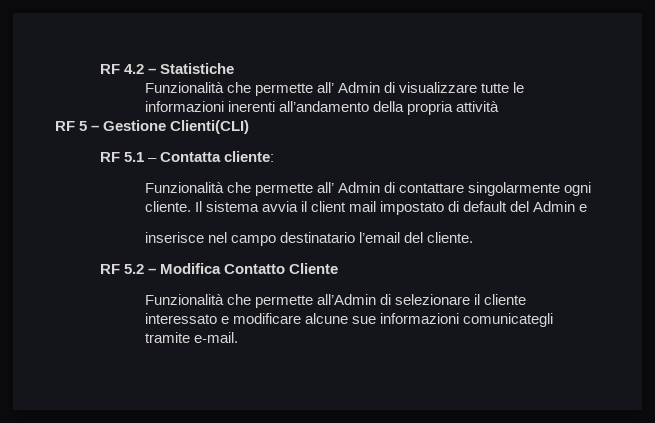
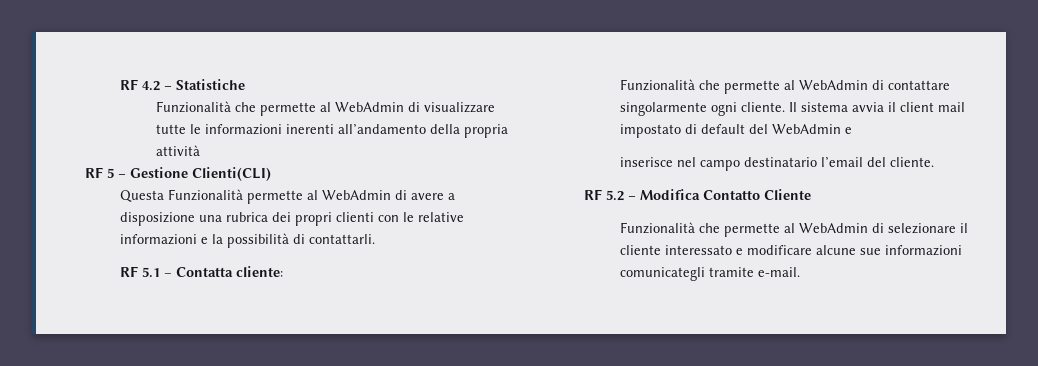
- Funzionalità che permette all’ Admin di visualizzare tutte le informazioni inerenti all’andamento della propria attività
+ Funzionalità che permette al WebAdmin di visualizzare tutte le informazioni inerenti all’andamento della propria attività
+ Questa Funzionalità permette al WebAdmin di avere a disposizione una rubrica dei propri clienti con le relative informazioni e la possibilità di contattarli.
- Funzionalità che permette all’ Admin di contattare singolarmente ogni cliente.
+ Funzionalità che permette al WebAdmin di contattare singolarmente ogni cliente.
- Il sistema avvia il client mail impostato di default del Admin e
+ Il sistema avvia il client mail impostato di default del WebAdmin e
- Funzionalità che permette all’Admin di selezionare il cliente interessato e modificare alcune sue informazioni comunicategli tramite e-mail.
+ Funzionalità che permette al WebAdmin di selezionare il cliente interessato e modificare alcune sue informazioni comunicategli tramite e-mail.

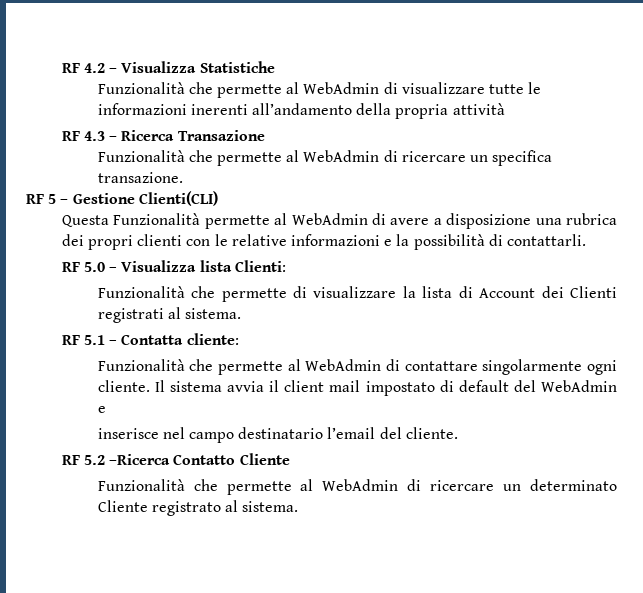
- RF 4.2 – Statistiche
+ RF 4.2 – Visualizza Statistiche
+ RF 4.3 – Ricerca Transazione
+ Funzionalità che permette al WebAdmin di ricercare un specifica transazione.
+ RF 5.0 – Visualizza lista Clienti:
+ Funzionalità che permette di visualizzare la lista di Account dei Clienti registrati al sistema.
- RF 5.2 – Modifica Contatto Cliente
+ RF 5.2 –Ricerca Contatto Cliente
- Funzionalità che permette al WebAdmin di selezionare il cliente interessato e modificare alcune sue informazioni comunicategli tramite e-mail.
+ Funzionalità che permette al WebAdmin di ricercare un determinato Cliente registrato al sistema.

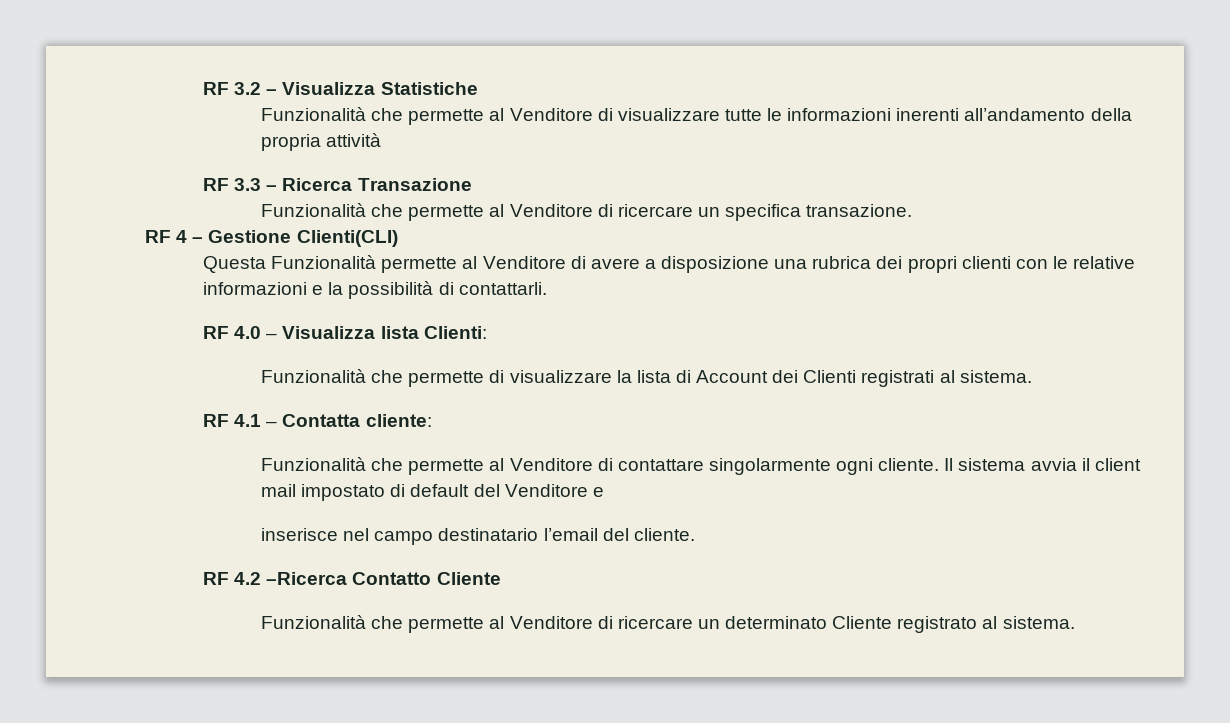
- RF 4.2 – Visualizza Statistiche
+ RF 3.2 – Visualizza Statistiche
- Funzionalità che permette al WebAdmin di visualizzare tutte le informazioni inerenti all’andamento della propria attività
+ Funzionalità che permette al Venditore di visualizzare tutte le informazioni inerenti all’andamento della propria attività
- RF 4.3 – Ricerca Transazione
+ RF 3.3 – Ricerca Transazione
- Funzionalità che permette al WebAdmin di ricercare un specifica transazione.
+ Funzionalità che permette al Venditore di ricercare un specifica transazione.
- RF 5 – Gestione Clienti(CLI)
+ RF 4 – Gestione Clienti(CLI)
- Questa Funzionalità permette al WebAdmin di avere a disposizione una rubrica dei propri clienti con le relative informazioni e la possibilità di contattarli.
+ Questa Funzionalità permette al Venditore di avere a disposizione una rubrica dei propri clienti con le relative informazioni e la possibilità di contattarli.
- RF 5.0 – Visualizza lista Clienti:
+ RF 4.0 – Visualizza lista Clienti:
- RF 5.1 – Contatta cliente:
+ RF 4.1 – Contatta cliente:
- Funzionalità che permette al WebAdmin di contattare singolarmente ogni cliente.
+ Funzionalità che permette al Venditore di contattare singolarmente ogni cliente.
- Il sistema avvia il client mail impostato di default del WebAdmin e
+ Il sistema avvia il client mail impostato di default del Venditore e
- RF 5.2 –Ricerca Contatto Cliente
+ RF 4.2 –Ricerca Contatto Cliente
- Funzionalità che permette al WebAdmin di ricercare un determinato Cliente registrato al sistema.
+ Funzionalità che permette al Venditore di ricercare un determinato Cliente registrato al sistema.

